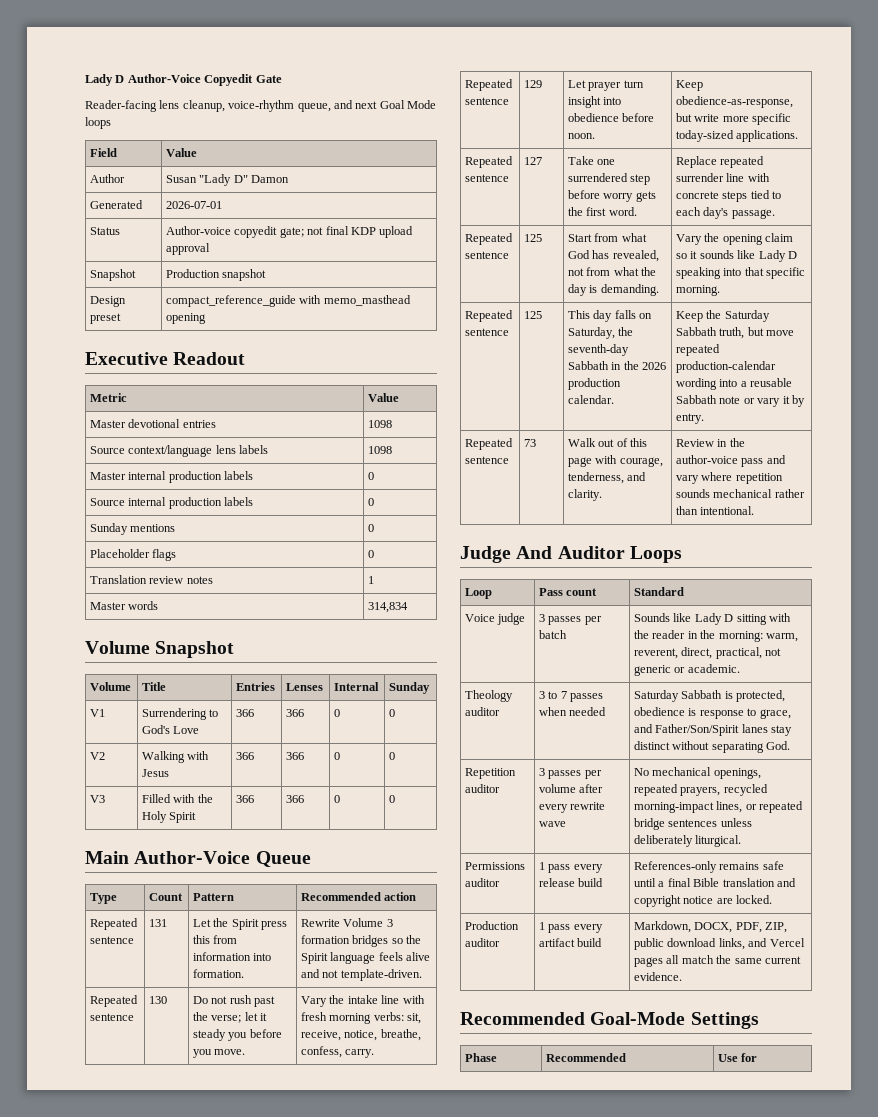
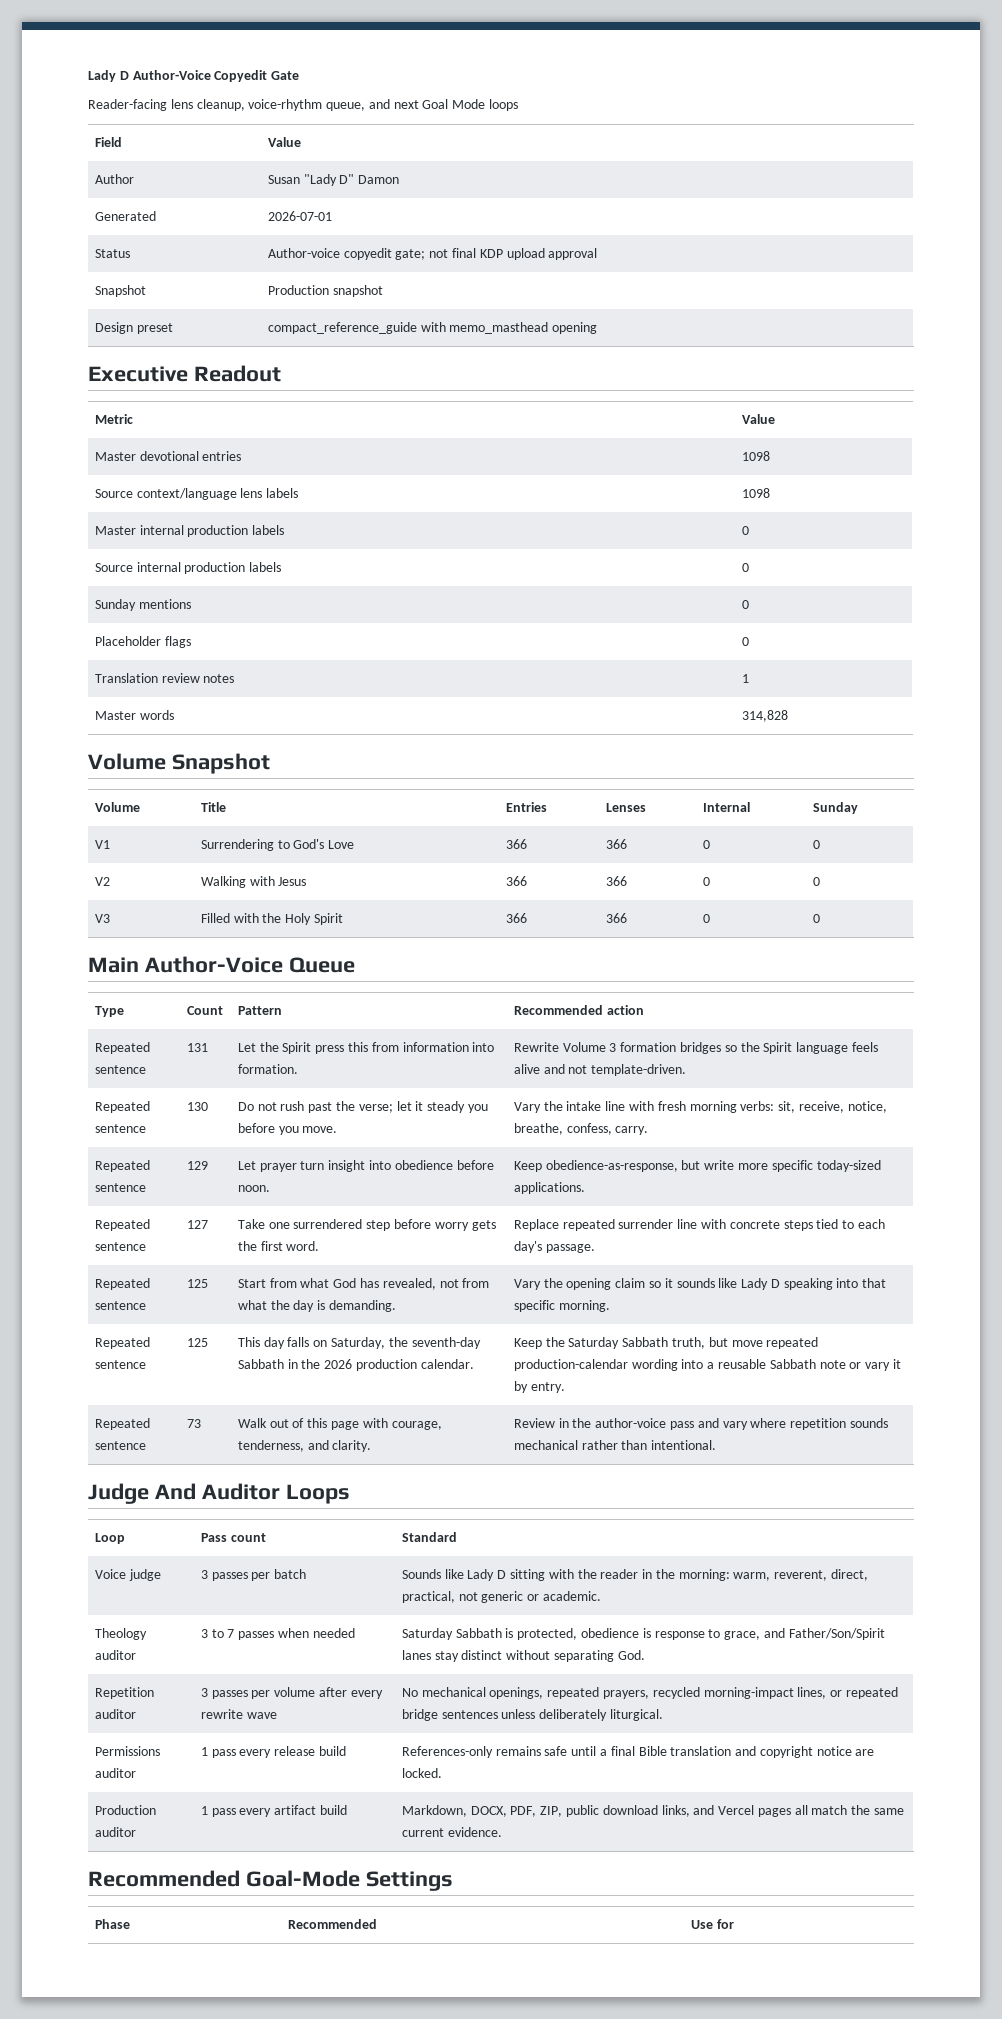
- Master words | 314,834
+ Master words | 314,828

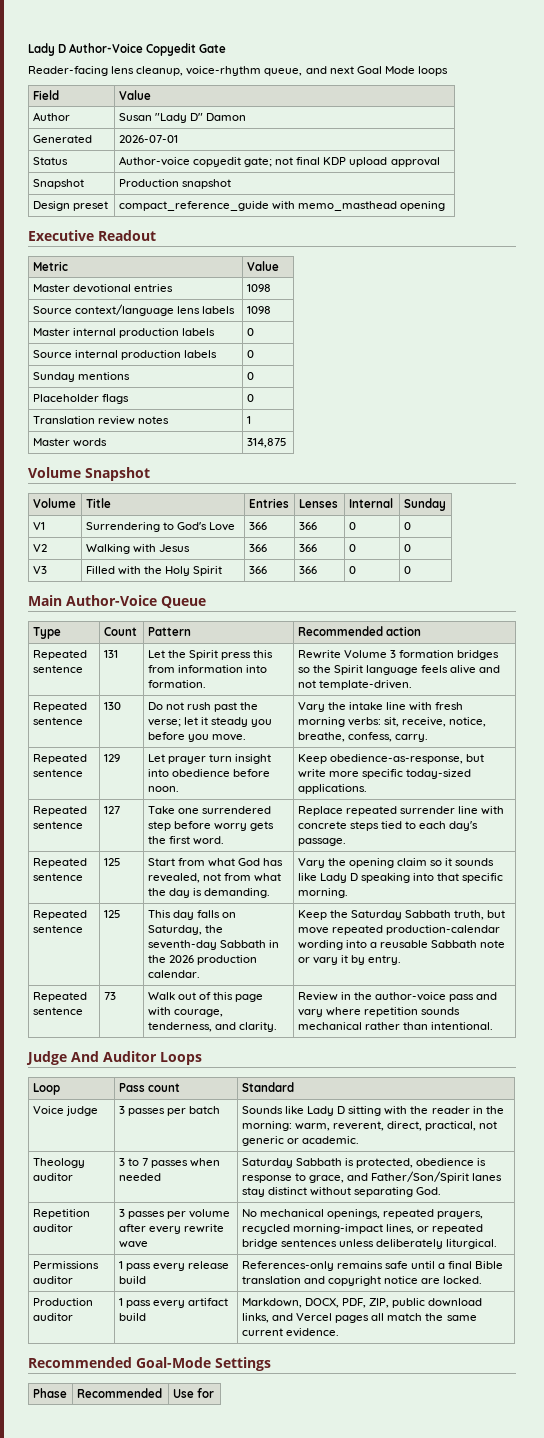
- Master words | 314,828
+ Master words | 314,875

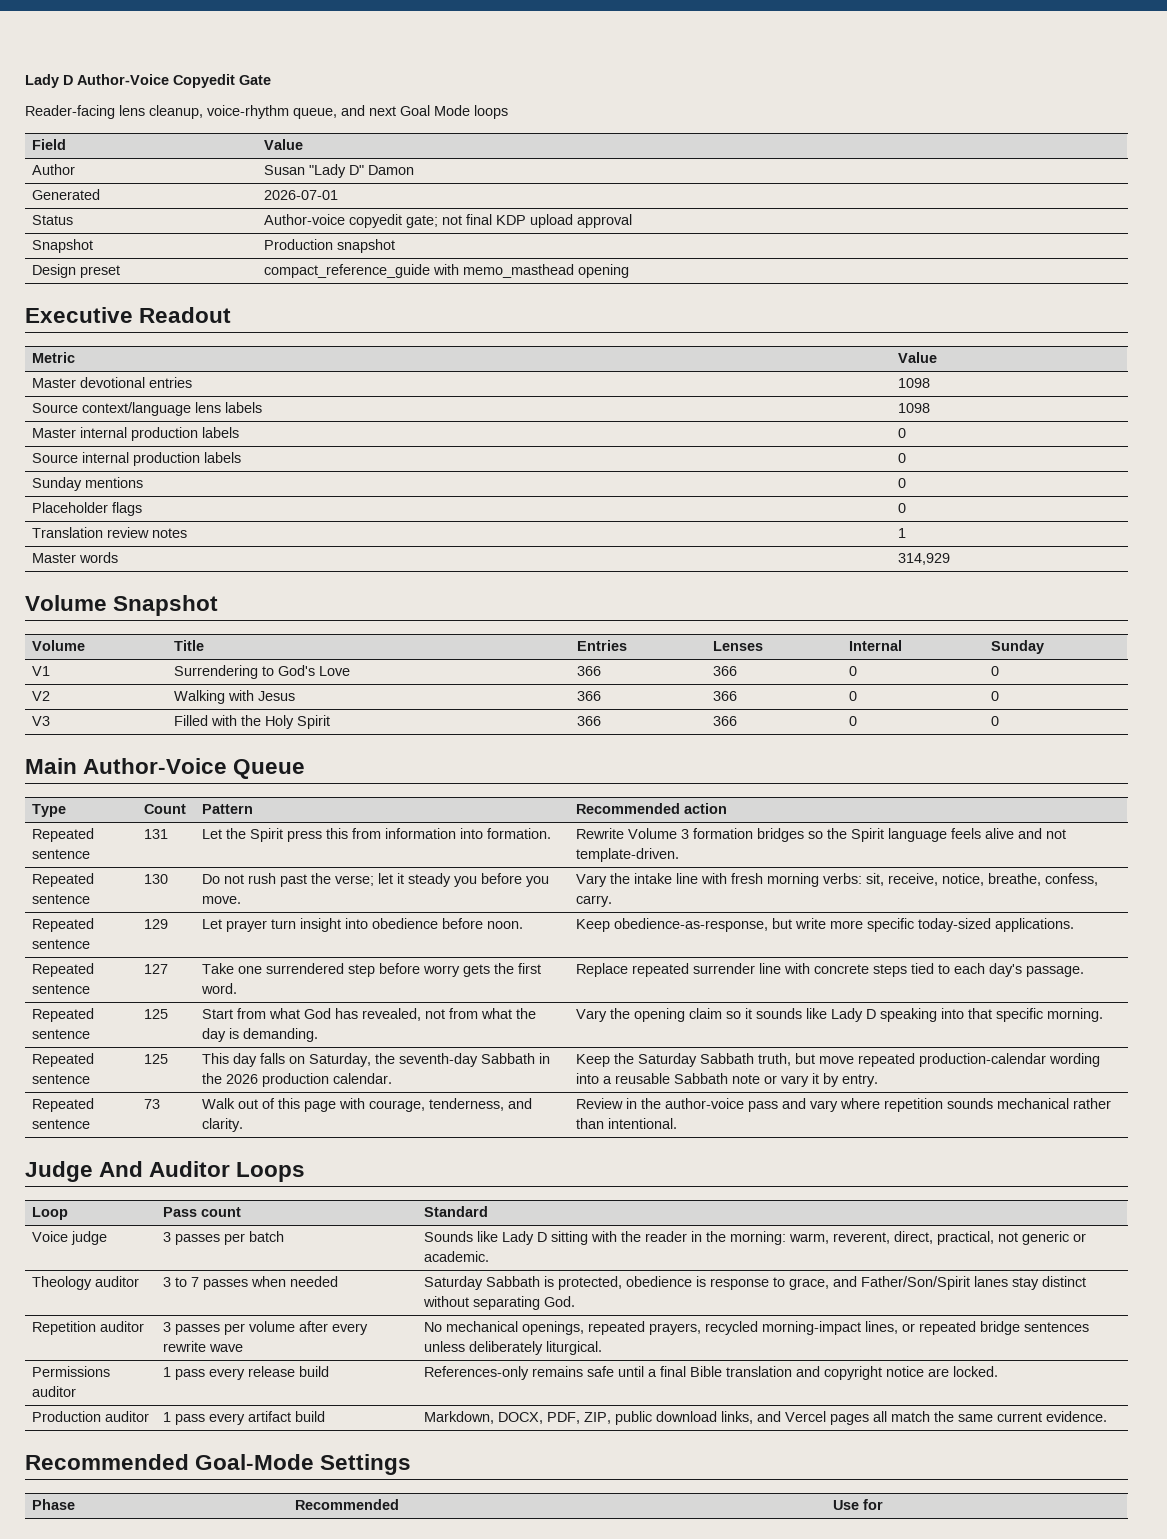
- Master words | 314,875
+ Master words | 314,929

